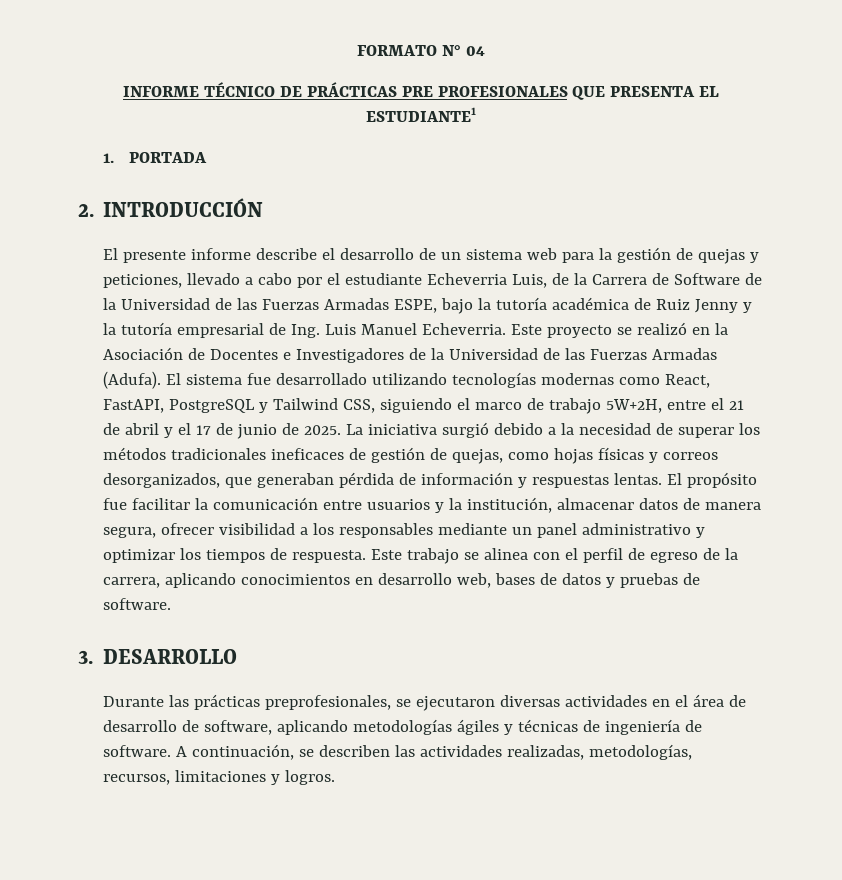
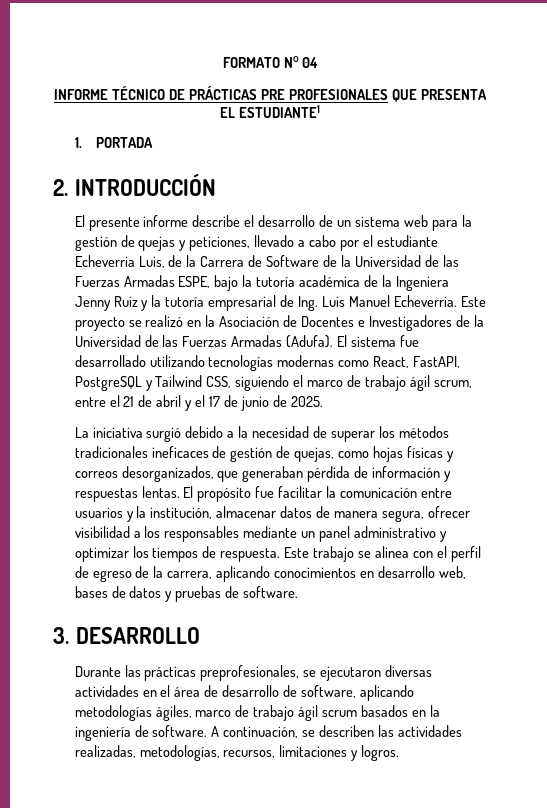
- El presente informe describe el desarrollo de un sistema web para la gestión de quejas y peticiones, llevado a cabo por el estudiante Echeverria Luis, de la Carrera de Software de la Universidad de las Fuerzas Armadas ESPE, bajo la tutoría académica de Ruiz Jenny y la tutoría empresarial de Ing. Luis Manuel Echeverria.
+ El presente informe describe el desarrollo de un sistema web para la gestión de quejas y peticiones, llevado a cabo por el estudiante Echeverria Luis, de la Carrera de Software de la Universidad de las Fuerzas Armadas ESPE, bajo la tutoría académica de la Ingeniera Jenny Ruiz y la tutoría empresarial de Ing. Luis Manuel Echeverria.
- El sistema fue desarrollado utilizando tecnologías modernas como React, FastAPI, PostgreSQL y Tailwind CSS, siguiendo el marco de trabajo 5W+2H, entre el 21 de abril y el 17 de junio de 2025. La iniciativa surgió debido a la necesidad de superar los métodos tradicionales ineficaces de gestión de quejas, como hojas físicas y correos desorganizados, que generaban pérdida de información y respuestas lentas.
+ El sistema fue desarrollado utilizando tecnologías modernas como React, FastAPI, PostgreSQL y Tailwind CSS, siguiendo el marco de trabajo ágil scrum, entre el 21 de abril y el 17 de junio de 2025.
+ La iniciativa surgió debido a la necesidad de superar los métodos tradicionales ineficaces de gestión de quejas, como hojas físicas y correos desorganizados, que generaban pérdida de información y respuestas lentas.
- Durante las prácticas preprofesionales, se ejecutaron diversas actividades en el área de desarrollo de software, aplicando metodologías ágiles y técnicas de ingeniería de software.
+ Durante las prácticas preprofesionales, se ejecutaron diversas actividades en el área de desarrollo de software, aplicando metodologías ágiles, marco de trabajo ágil scrum basados en la ingeniería de software.

